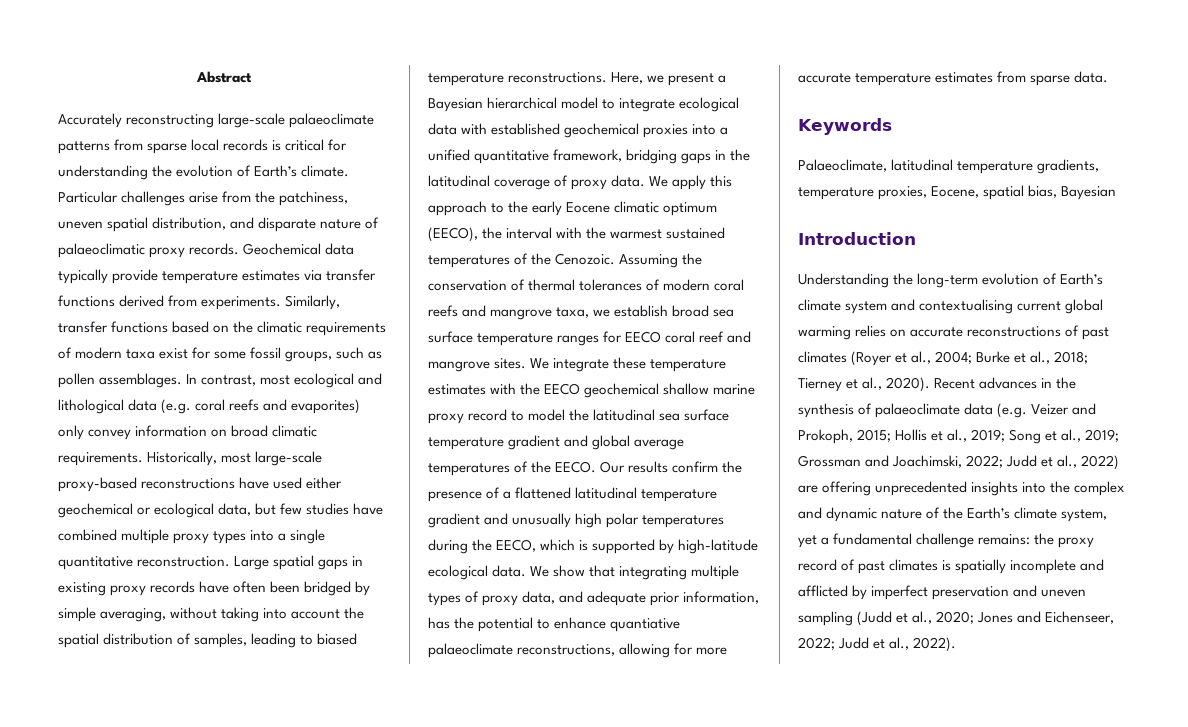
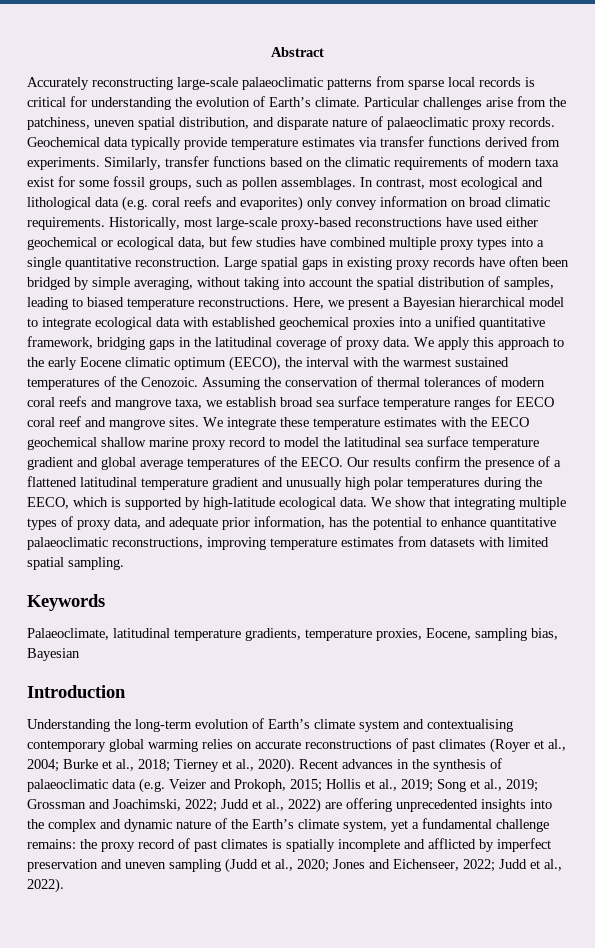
- Accurately reconstructing large-scale palaeoclimate patterns from sparse local records is critical for understanding the evolution of Earth’s climate.
+ Accurately reconstructing large-scale palaeoclimatic patterns from sparse local records is critical for understanding the evolution of Earth’s climate.
- We show that integrating multiple types of proxy data, and adequate prior information, has the potential to enhance quantiative palaeoclimate reconstructions, allowing for more accurate temperature estimates from sparse data.
+ We show that integrating multiple types of proxy data, and adequate prior information, has the potential to enhance quantitative palaeoclimatic reconstructions, improving temperature estimates from datasets with limited spatial sampling.
- Palaeoclimate, latitudinal temperature gradients, temperature proxies, Eocene, spatial bias, Bayesian
+ Palaeoclimate, latitudinal temperature gradients, temperature proxies, Eocene, sampling bias, Bayesian
- Understanding the long-term evolution of Earth’s climate system and contextualising current global warming relies on accurate reconstructions of past climates (Royer et al., 2004; Burke et al., 2018; Tierney et al., 2020).
+ Understanding the long-term evolution of Earth’s climate system and contextualising contemporary global warming relies on accurate reconstructions of past climates (Royer et al., 2004; Burke et al., 2018; Tierney et al., 2020).
- Recent advances in the synthesis of palaeoclimate data (e.g. Veizer and Prokoph, 2015;
+ Recent advances in the synthesis of palaeoclimatic data (e.g. Veizer and Prokoph, 2015;

